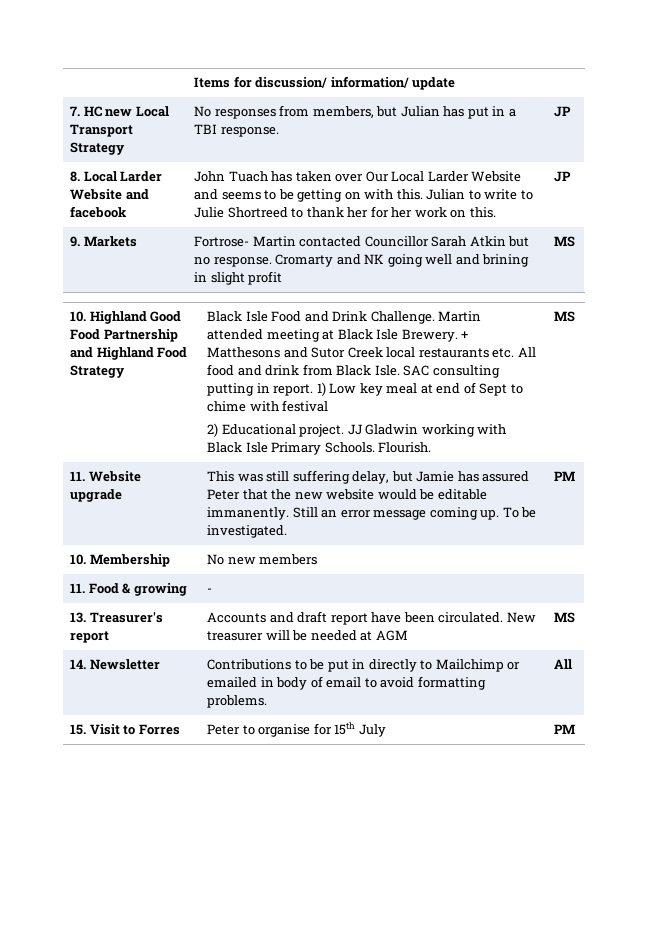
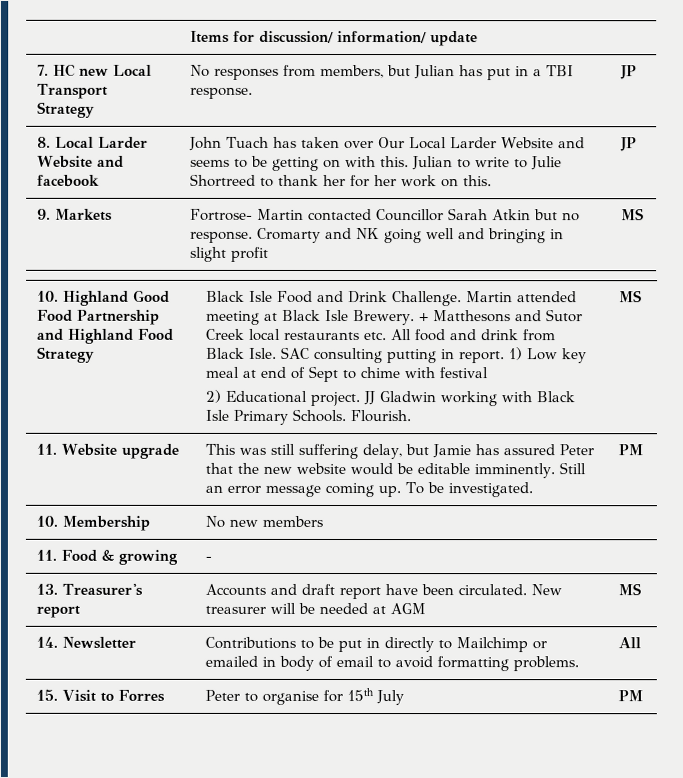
- 9. Markets | Fortrose- Martin contacted Councillor Sarah Atkin but no response. Cromarty and NK going well and brining in slight profit | MS
+ 9. Markets | Fortrose- Martin contacted Councillor Sarah Atkin but no response. Cromarty and NK going well and bringing in slight profit | MS
- 11. Website upgrade | This was still suffering delay, but Jamie has assured Peter that the new website would be editable immanently. Still an error message coming up. To be investigated. | PM
+ 11. Website upgrade | This was still suffering delay, but Jamie has assured Peter that the new website would be editable imminently. Still an error message coming up. To be investigated. | PM

